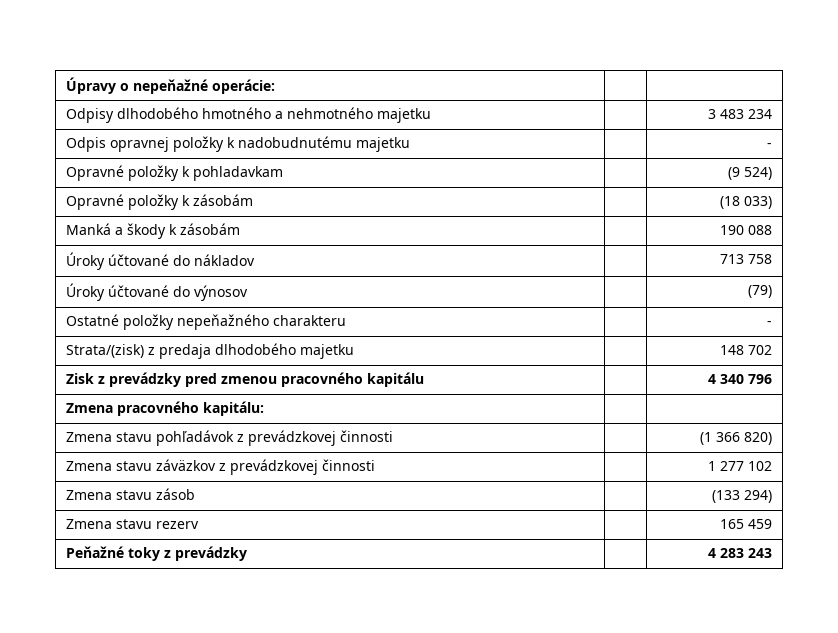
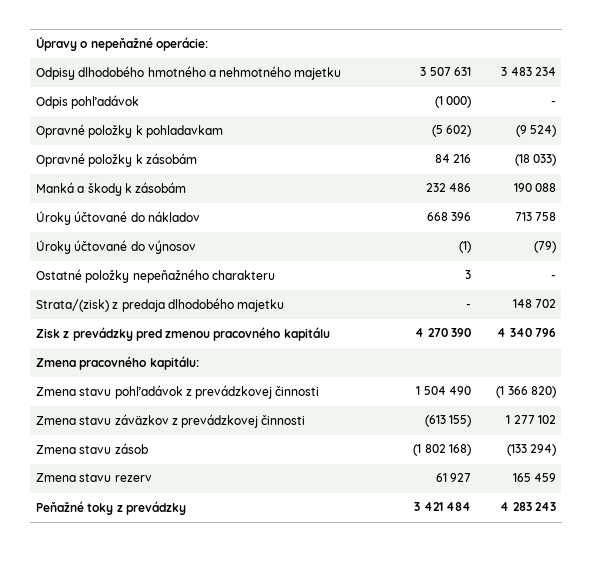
- Odpisy dlhodobého hmotného a nehmotného majetku | | 3 483 234
+ Odpisy dlhodobého hmotného a nehmotného majetku | 3 507 631 | 3 483 234
- Odpis opravnej položky k nadobudnutému majetku | | -
+ Odpis pohľadávok | (1 000) | -
- Opravné položky k pohladavkam | | (9 524)
+ Opravné položky k pohladavkam | (5 602) | (9 524)
- Opravné položky k zásobám | | (18 033)
+ Opravné položky k zásobám | 84 216 | (18 033)
- Manká a škody k zásobám | | 190 088
+ Manká a škody k zásobám | 232 486 | 190 088
- Úroky účtované do nákladov | | 713 758
+ Úroky účtované do nákladov | 668 396 | 713 758
- Úroky účtované do výnosov | | (79)
+ Úroky účtované do výnosov | (1) | (79)
- Ostatné položky nepeňažného charakteru | | -
+ Ostatné položky nepeňažného charakteru | 3 | -
- Strata/(zisk) z predaja dlhodobého majetku | | 148 702
+ Strata/(zisk) z predaja dlhodobého majetku | - | 148 702
- Zisk z prevádzky pred zmenou pracovného kapitálu | | 4 340 796
+ Zisk z prevádzky pred zmenou pracovného kapitálu | 4 270 390 | 4 340 796
- Zmena stavu pohľadávok z prevádzkovej činnosti | | (1 366 820)
+ Zmena stavu pohľadávok z prevádzkovej činnosti | 1 504 490 | (1 366 820)
- Zmena stavu záväzkov z prevádzkovej činnosti | | 1 277 102
+ Zmena stavu záväzkov z prevádzkovej činnosti | (613 155) | 1 277 102
- Zmena stavu zásob | | (133 294)
+ Zmena stavu zásob | (1 802 168) | (133 294)
- Zmena stavu rezerv | | 165 459
+ Zmena stavu rezerv | 61 927 | 165 459
- Peňažné toky z prevádzky | | 4 283 243
+ Peňažné toky z prevádzky | 3 421 484 | 4 283 243

